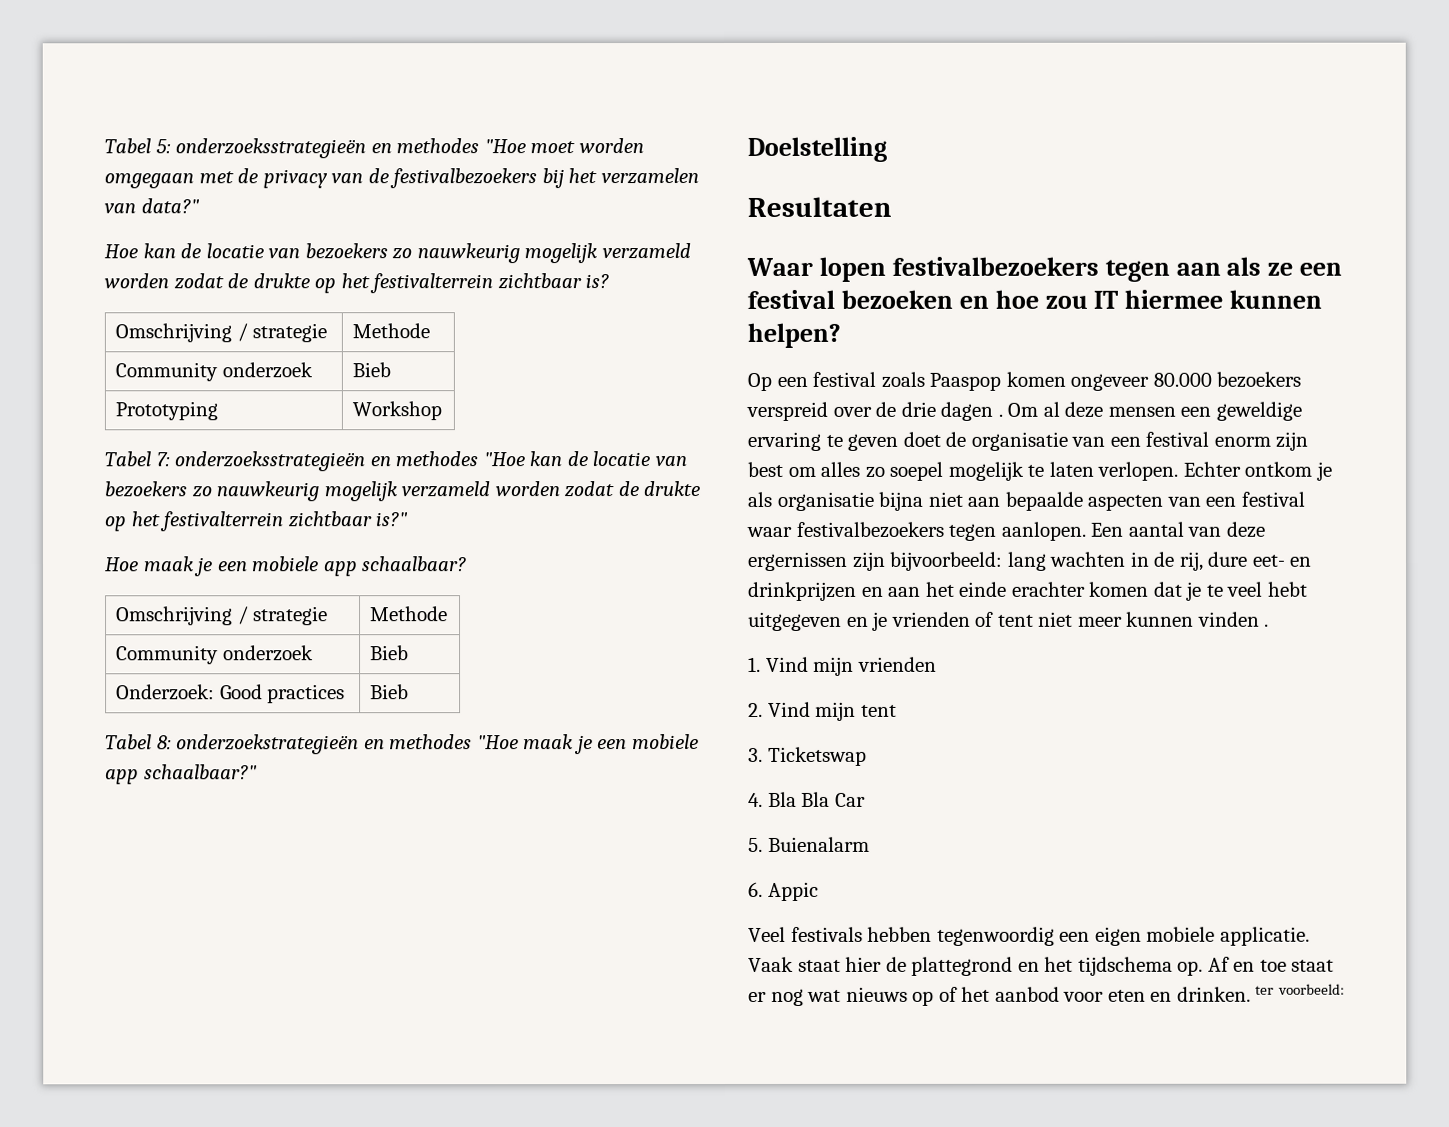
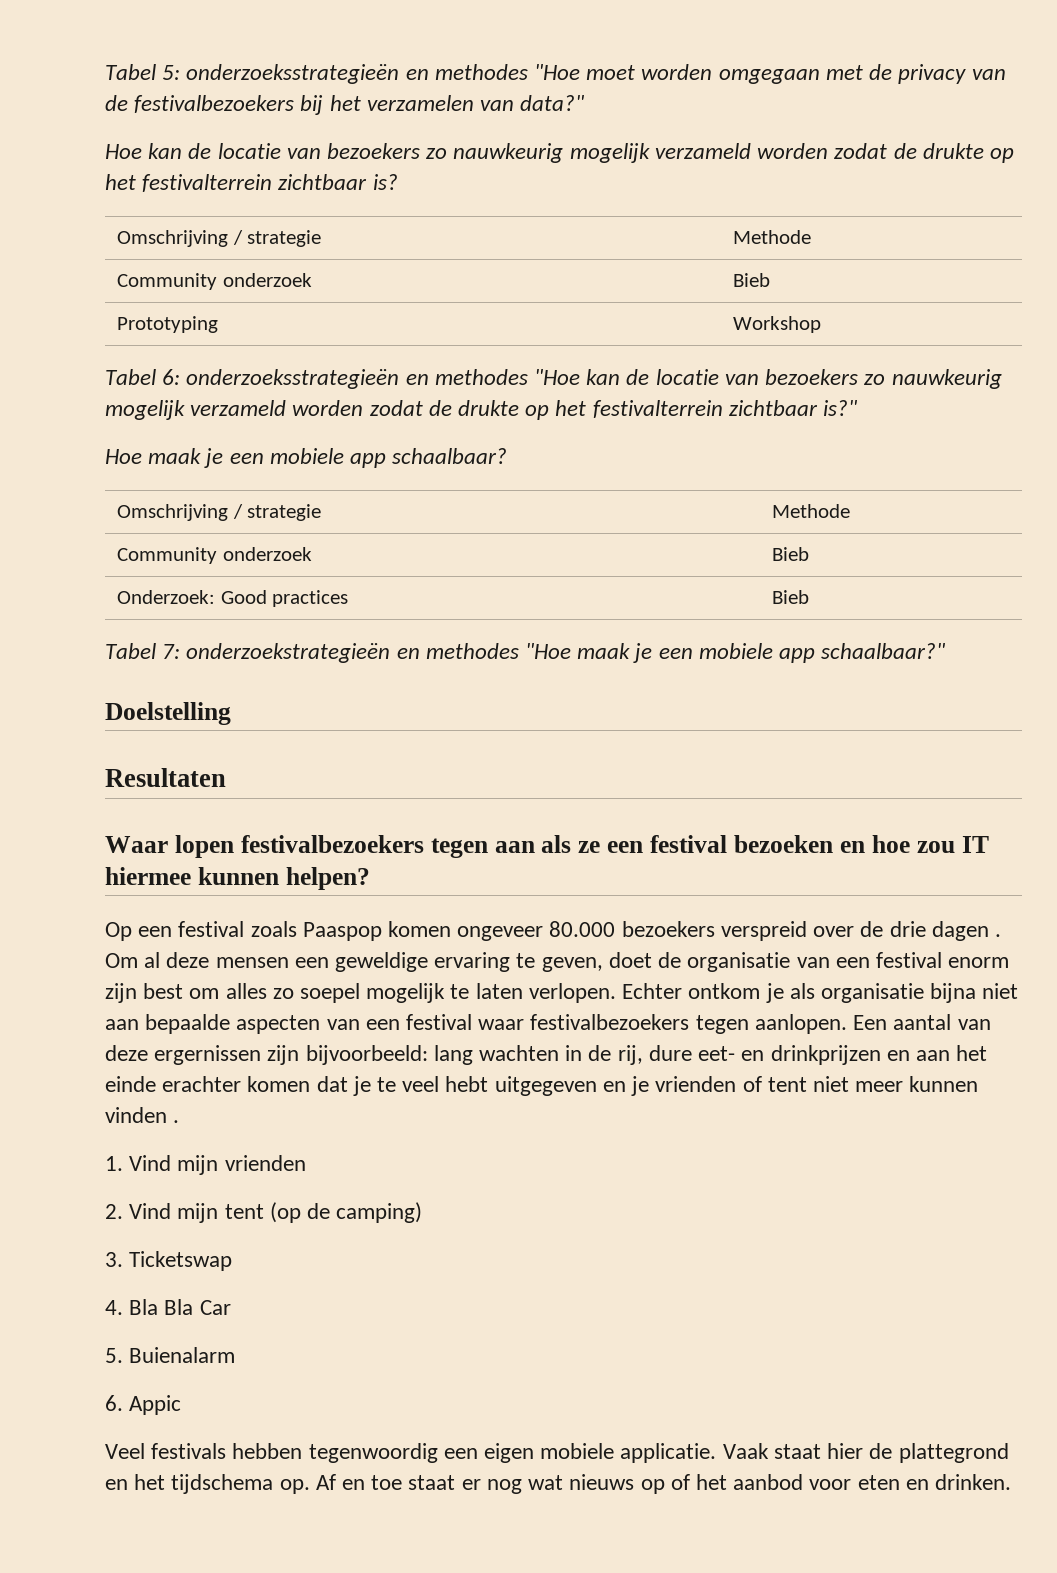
- Tabel 7: onderzoeksstrategieën en methodes "Hoe kan de locatie van bezoekers zo nauwkeurig mogelijk verzameld worden zodat de drukte op het festivalterrein zichtbaar is?"
+ Tabel 6: onderzoeksstrategieën en methodes "Hoe kan de locatie van bezoekers zo nauwkeurig mogelijk verzameld worden zodat de drukte op het festivalterrein zichtbaar is?"
- Tabel 8: onderzoekstrategieën en methodes "Hoe maak je een mobiele app schaalbaar?"
+ Tabel 7: onderzoekstrategieën en methodes "Hoe maak je een mobiele app schaalbaar?"
- Om al deze mensen een geweldige ervaring te geven doet de organisatie van een festival enorm zijn best om alles zo soepel mogelijk te laten verlopen.
+ Om al deze mensen een geweldige ervaring te geven, doet de organisatie van een festival enorm zijn best om alles zo soepel mogelijk te laten verlopen.
- 2. Vind mijn tent
+ 2. Vind mijn tent (op de camping)
- Vaak staat hier de plattegrond en het tijdschema op. Af en toe staat er nog wat nieuws op of het aanbod voor eten en drinken. ter voorbeeld:
+ Vaak staat hier de plattegrond en het tijdschema op. Af en toe staat er nog wat nieuws op of het aanbod voor eten en drinken.

